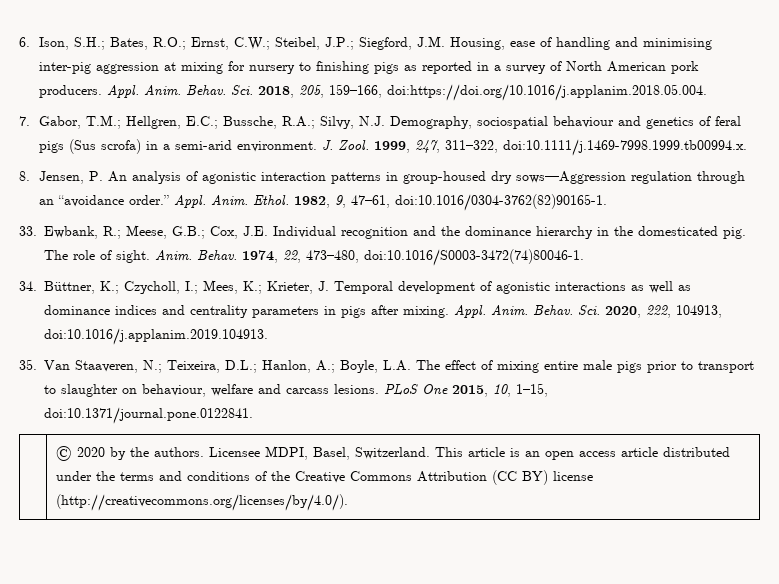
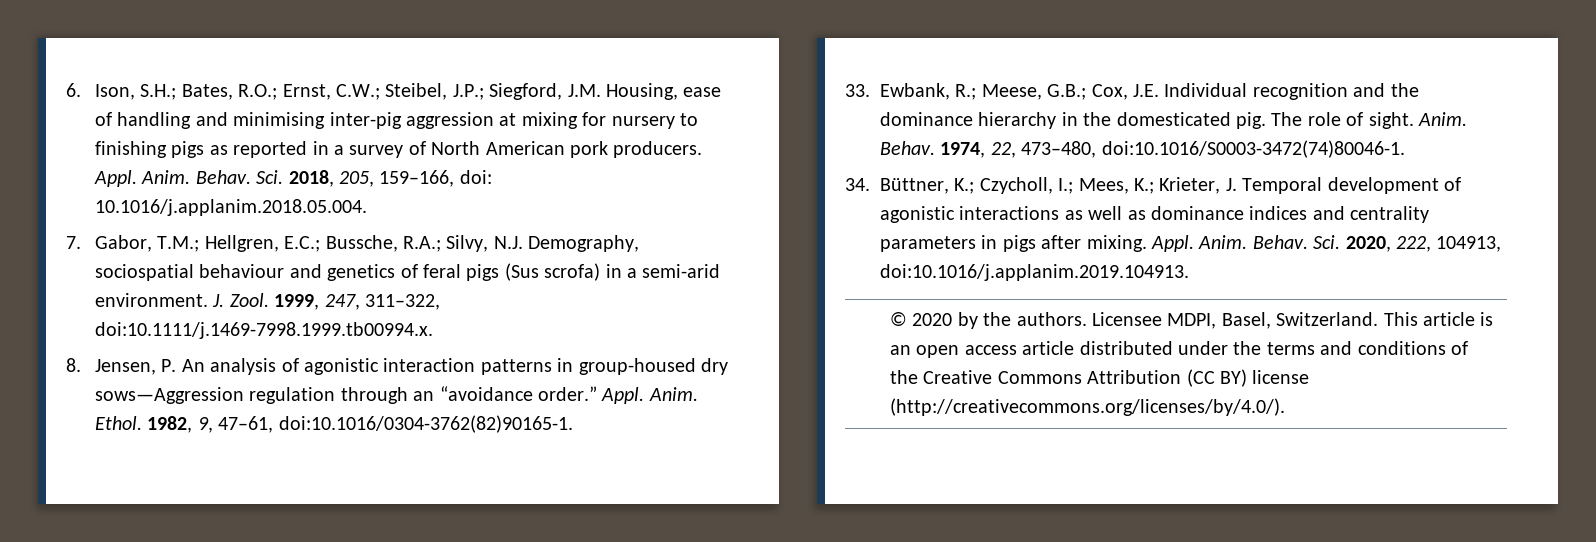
- Sci. 2018, 205, 159–166, doi:https://doi.org/10.1016/j.applanim.2018.05.004.
+ Sci. 2018, 205, 159–166, doi: 10.1016/j.applanim.2018.05.004.
- 35. Van Staaveren, N.; Teixeira, D.L.; Hanlon, A.; Boyle, L.A. The effect of mixing entire male pigs prior to transport to slaughter on behaviour, welfare and carcass lesions. PLoS One 2015, 10, 1–15, doi:10.1371/journal.pone.0122841.

